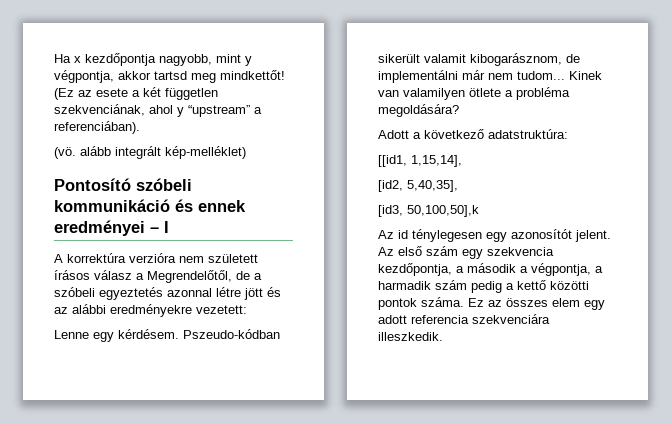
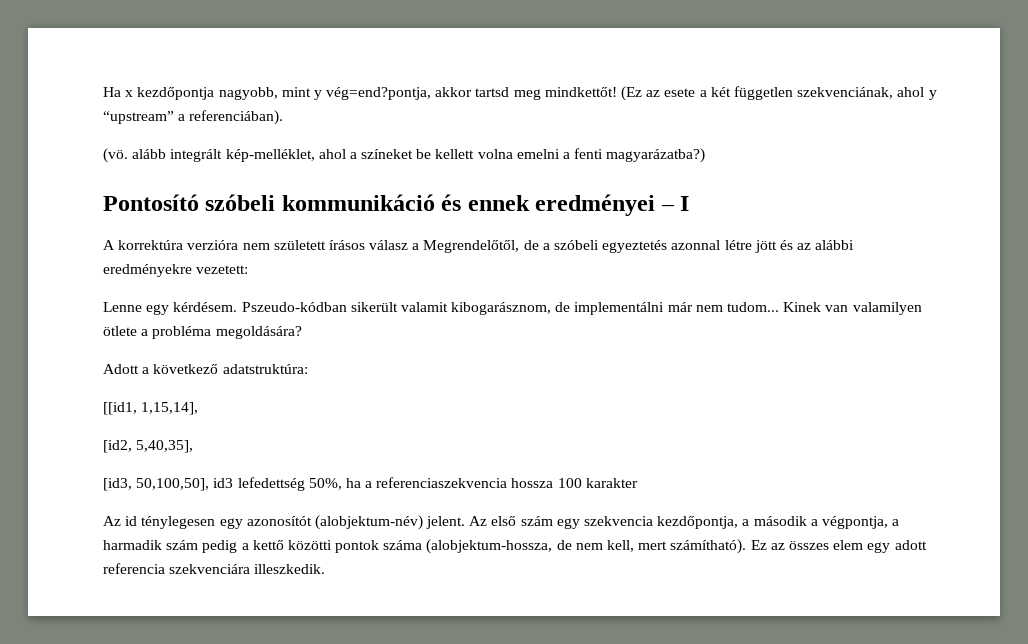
- Ha x kezdőpontja nagyobb, mint y végpontja, akkor tartsd meg mindkettőt!
+ Ha x kezdőpontja nagyobb, mint y vég=end?pontja, akkor tartsd meg mindkettőt!
- (vö. alább integrált kép-melléklet)
+ (vö. alább integrált kép-melléklet, ahol a színeket be kellett volna emelni a fenti magyarázatba?)
- [id3, 50,100,50],k
+ [id3, 50,100,50], id3 lefedettség 50%, ha a referenciaszekvencia hossza 100 karakter
- Az id ténylegesen egy azonosítót jelent.
+ Az id ténylegesen egy azonosítót (alobjektum-név) jelent.
- Az első szám egy szekvencia kezdőpontja, a második a végpontja, a harmadik szám pedig a kettő közötti pontok száma.
+ Az első szám egy szekvencia kezdőpontja, a második a végpontja, a harmadik szám pedig a kettő közötti pontok száma (alobjektum-hossza, de nem kell, mert számítható).

